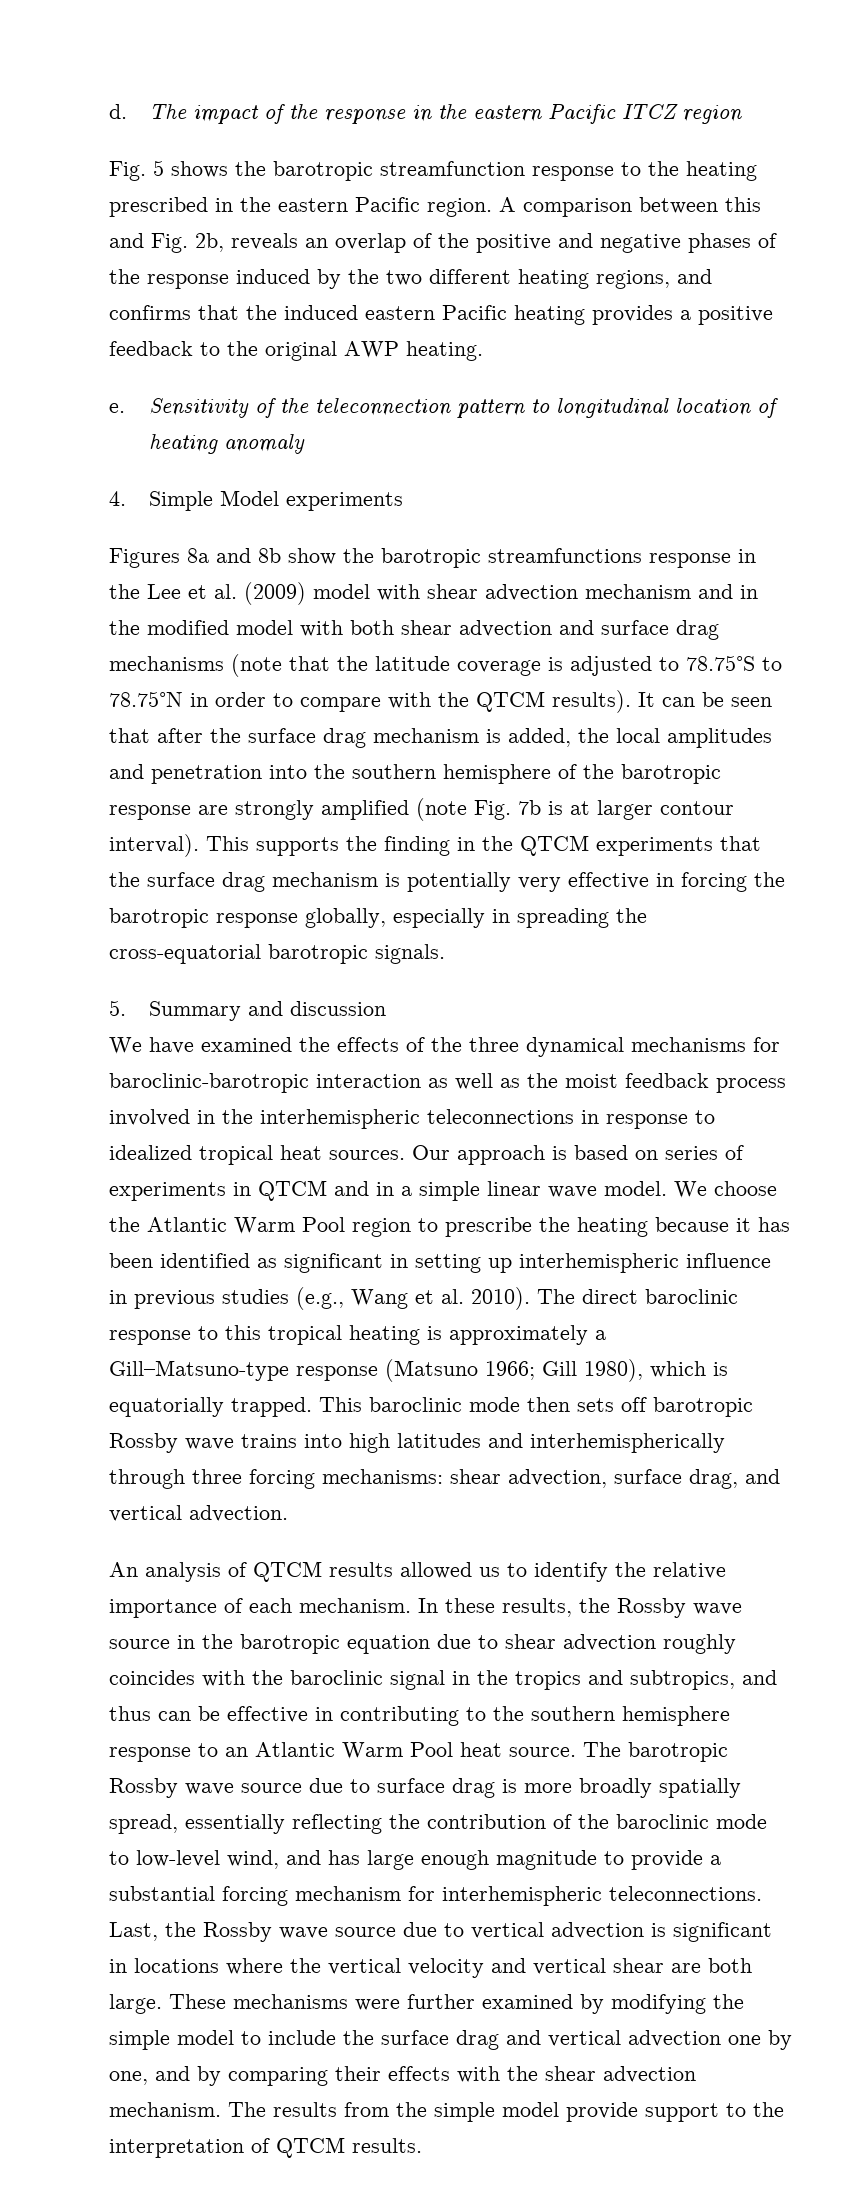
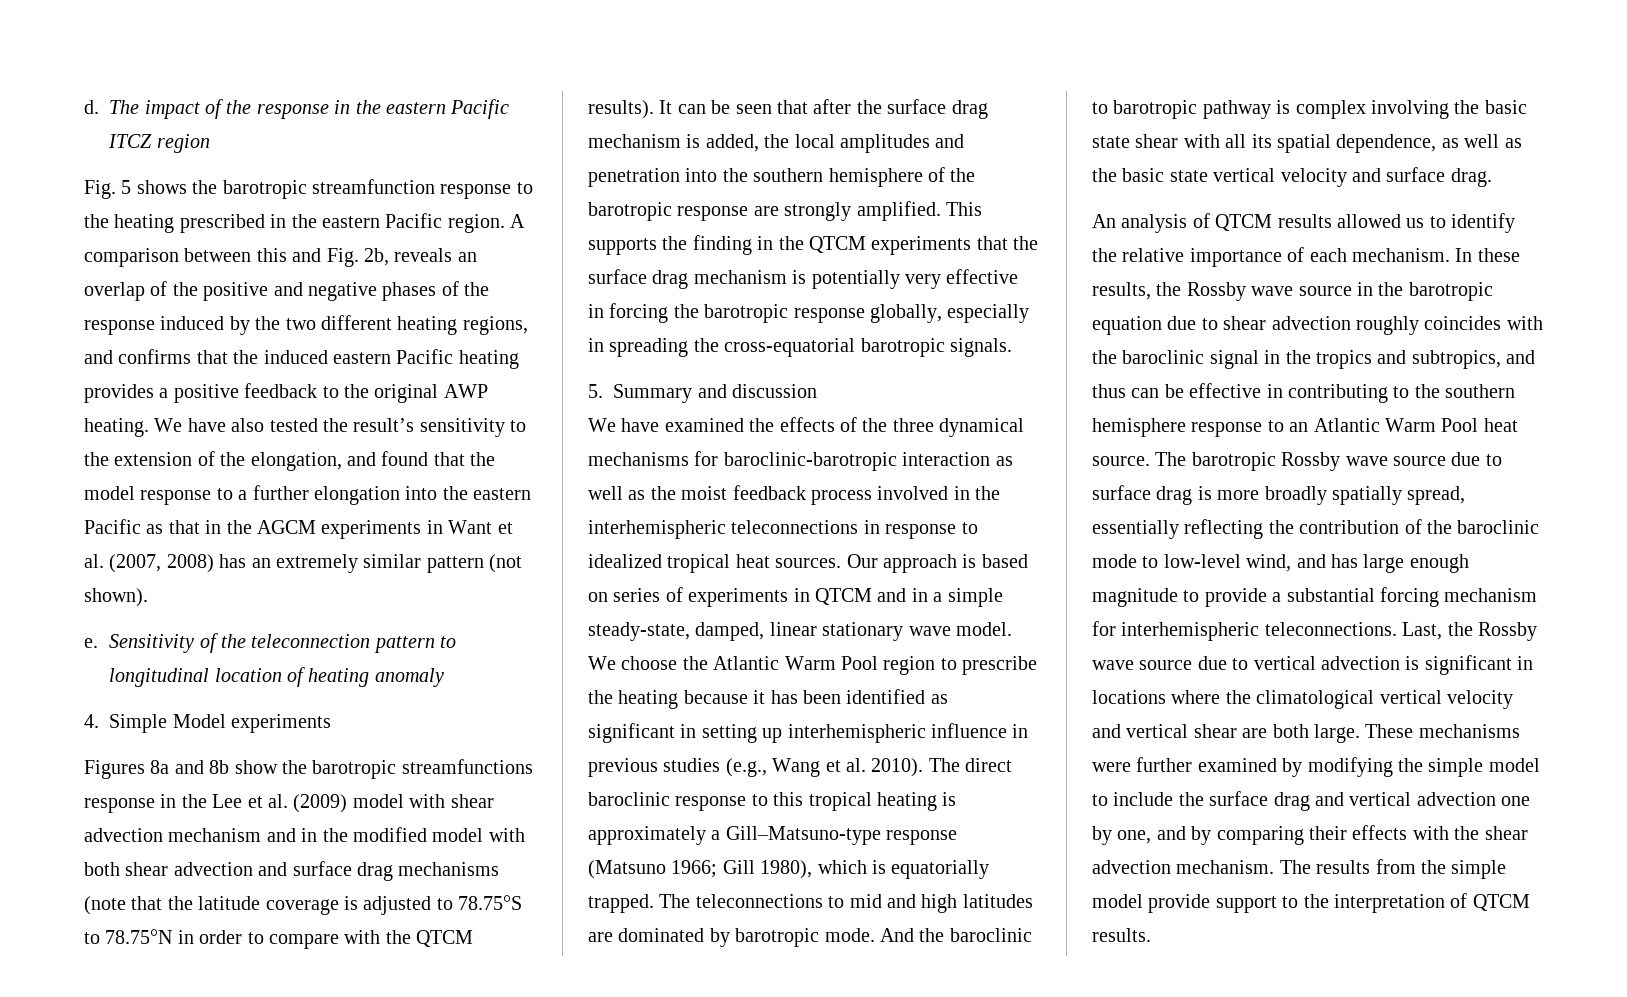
+ We have also tested the result’s sensitivity to the extension of the elongation, and found that the model response to a further elongation into the eastern Pacific as that in the AGCM experiments in Want et al. (2007, 2008) has an extremely similar pattern (not shown).
- It can be seen that after the surface drag mechanism is added, the local amplitudes and penetration into the southern hemisphere of the barotropic response are strongly amplified (note Fig. 7b is at larger contour interval).
+ It can be seen that after the surface drag mechanism is added, the local amplitudes and penetration into the southern hemisphere of the barotropic response are strongly amplified.
- Our approach is based on series of experiments in QTCM and in a simple linear wave model.
+ Our approach is based on series of experiments in QTCM and in a simple steady-state, damped, linear stationary wave model.
- This baroclinic mode then sets off barotropic Rossby wave trains into high latitudes and interhemispherically through three forcing mechanisms: shear advection, surface drag, and vertical advection.
+ The teleconnections to mid and high latitudes are dominated by barotropic mode. And the baroclinic to barotropic pathway is complex involving the basic state shear with all its spatial dependence, as well as the basic state vertical velocity and surface drag.
- Last, the Rossby wave source due to vertical advection is significant in locations where the vertical velocity and vertical shear are both large.
+ Last, the Rossby wave source due to vertical advection is significant in locations where the climatological vertical velocity and vertical shear are both large.

